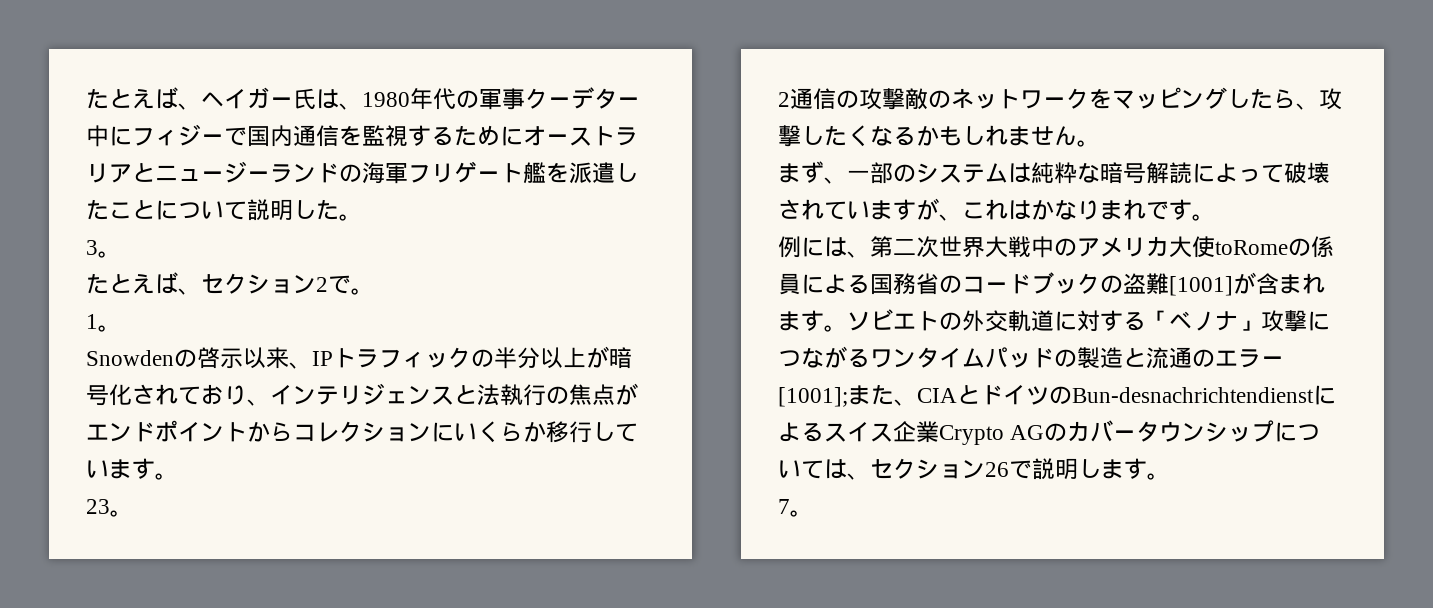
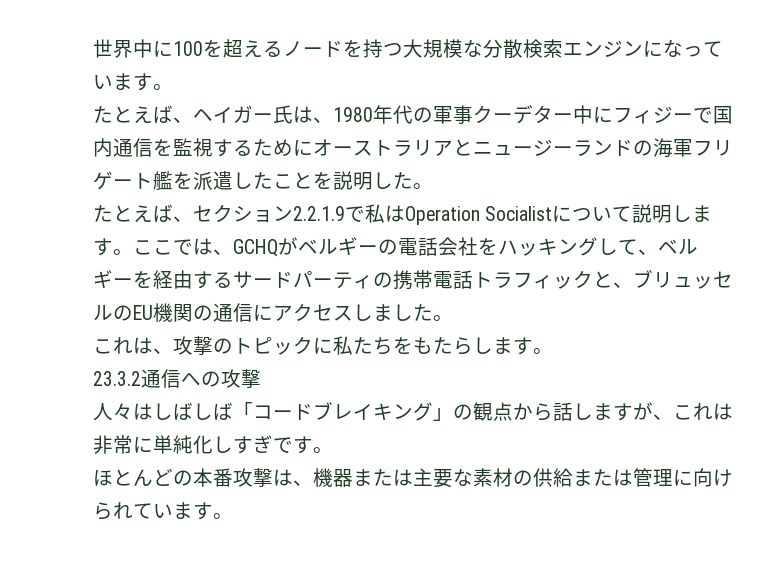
+ 世界中に100を超えるノードを持つ大規模な分散検索エンジンになっています。
- たとえば、ヘイガー氏は、1980年代の軍事クーデター中にフィジーで国内通信を監視するためにオーストラリアとニュージーランドの海軍フリゲート艦を派遣したことについて説明した。
+ たとえば、ヘイガー氏は、1980年代の軍事クーデター中にフィジーで国内通信を監視するためにオーストラリアとニュージーランドの海軍フリゲート艦を派遣したことを説明した。
- 3。
- たとえば、セクション2で。
- 1。
- Snowdenの啓示以来、IPトラフィックの半分以上が暗号化されており、インテリジェンスと法執行の焦点がエンドポイントからコレクションにいくらか移行しています。
- 23。
- 2通信の攻撃敵のネットワークをマッピングしたら、攻撃したくなるかもしれません。
- まず、一部のシステムは純粋な暗号解読によって破壊されていますが、これはかなりまれです。
- 例には、第二次世界大戦中のアメリカ大使toRomeの係員による国務省のコードブックの盗難[1001]が含まれます。ソビエトの外交軌道に対する「ベノナ」攻撃につながるワンタイムパッドの製造と流通のエラー[1001];また、CIAとドイツのBun-desnachrichtendienstによるスイス企業Crypto AGのカバータウンシップについては、セクション26で説明します。
- 7。
+ たとえば、セクション2.2.1.9で私はOperation Socialistについて説明します。ここでは、GCHQがベルギーの電話会社をハッキングして、ベルギーを経由するサードパーティの携帯電話トラフィックと、ブリュッセルのEU機関の通信にアクセスしました。
+ これは、攻撃のトピックに私たちをもたらします。
+ 23.3.2通信への攻撃
+ 人々はしばしば「コードブレイキング」の観点から話しますが、これは非常に単純化しすぎです。
+ ほとんどの本番攻撃は、機器または主要な素材の供給または管理に向けられています。

